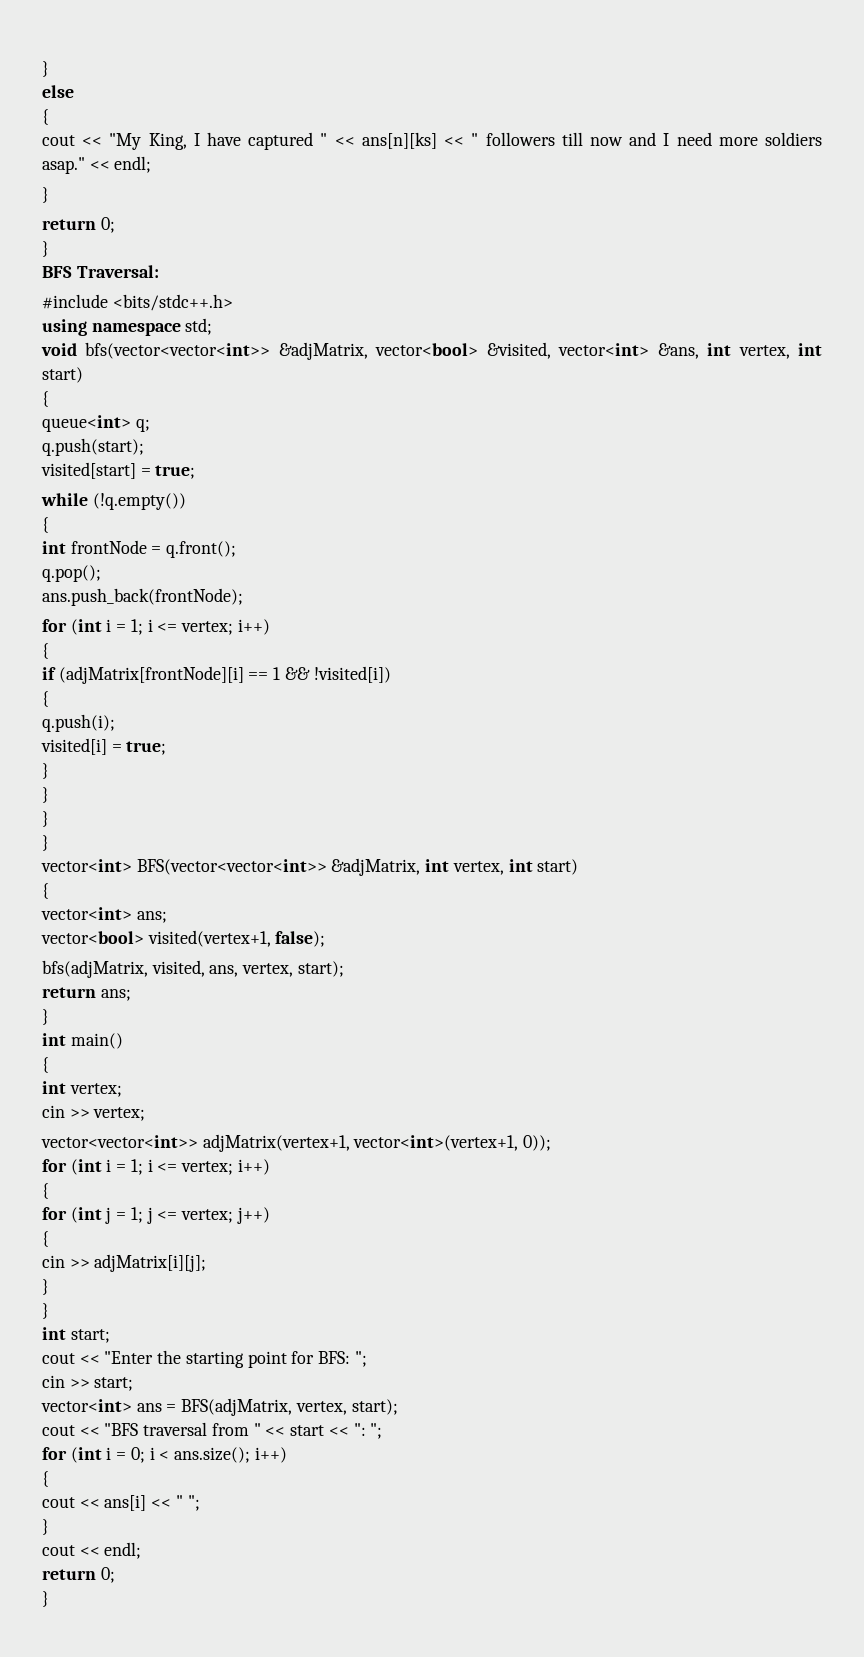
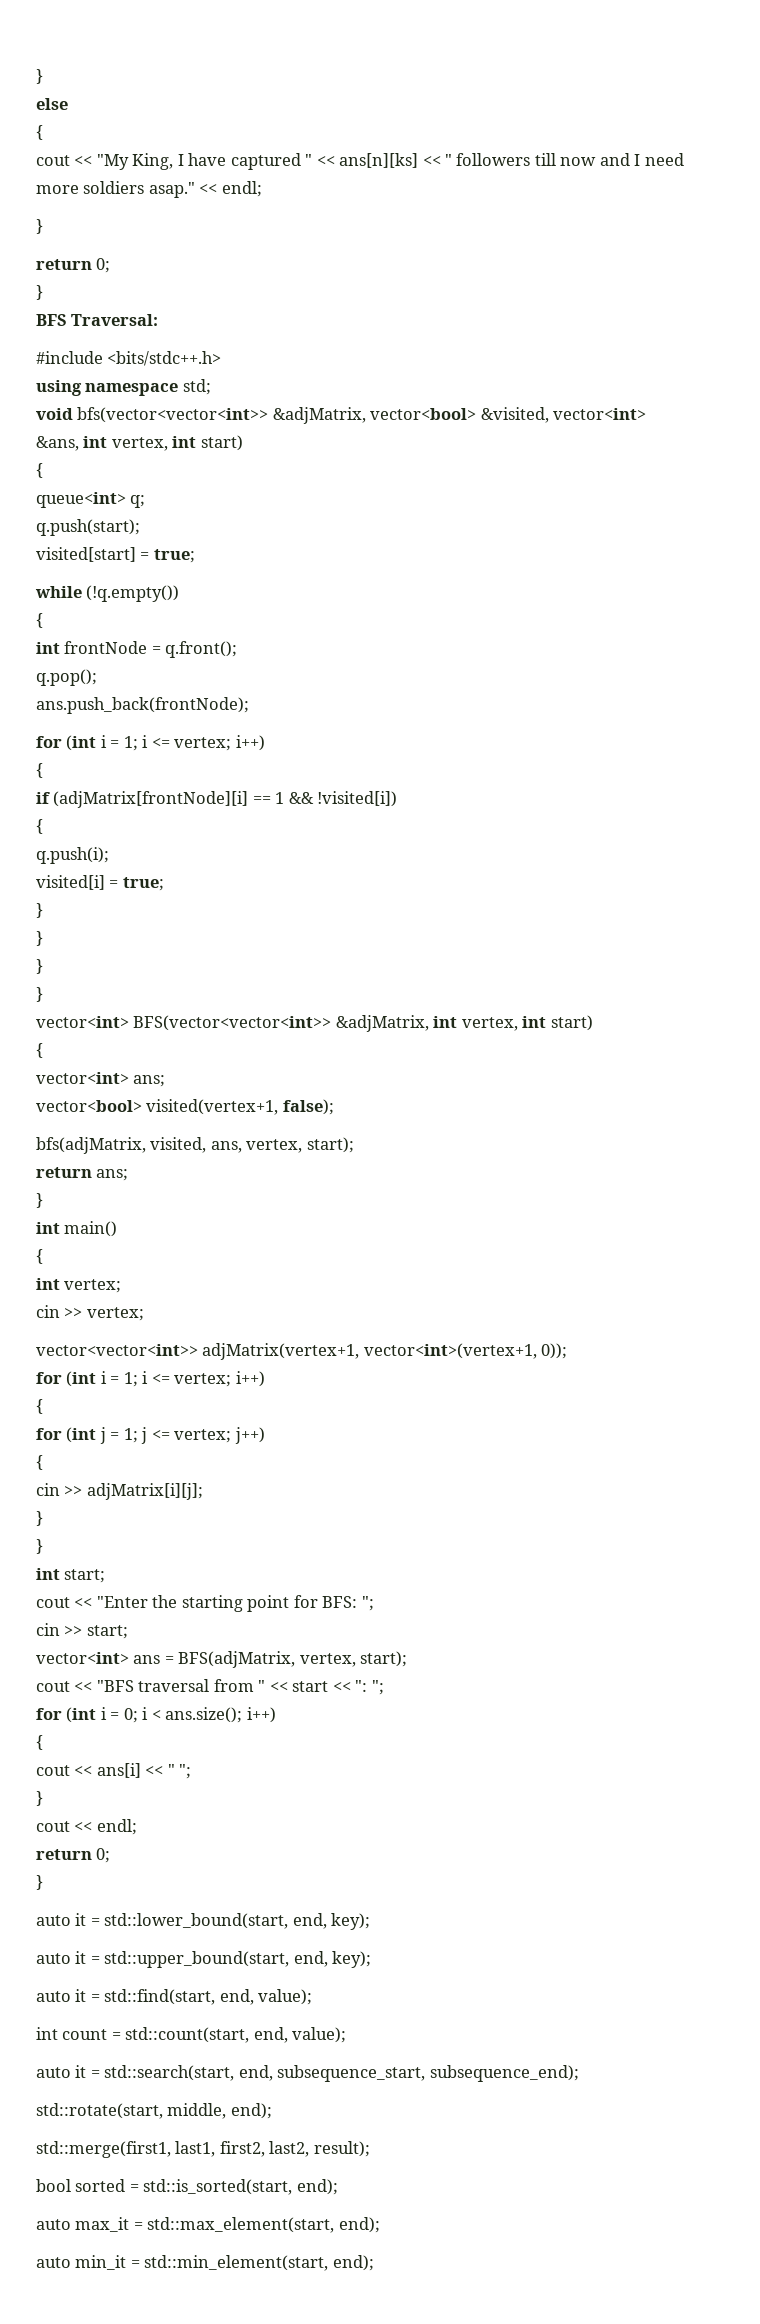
+ auto it = std::lower_bound(start, end, key);
+ auto it = std::upper_bound(start, end, key);
+ auto it = std::find(start, end, value);
+ int count = std::count(start, end, value);
+ auto it = std::search(start, end, subsequence_start, subsequence_end);
+ std::rotate(start, middle, end);
+ std::merge(first1, last1, first2, last2, result);
+ bool sorted = std::is_sorted(start, end);
+ auto max_it = std::max_element(start, end);
+ auto min_it = std::min_element(start, end);

